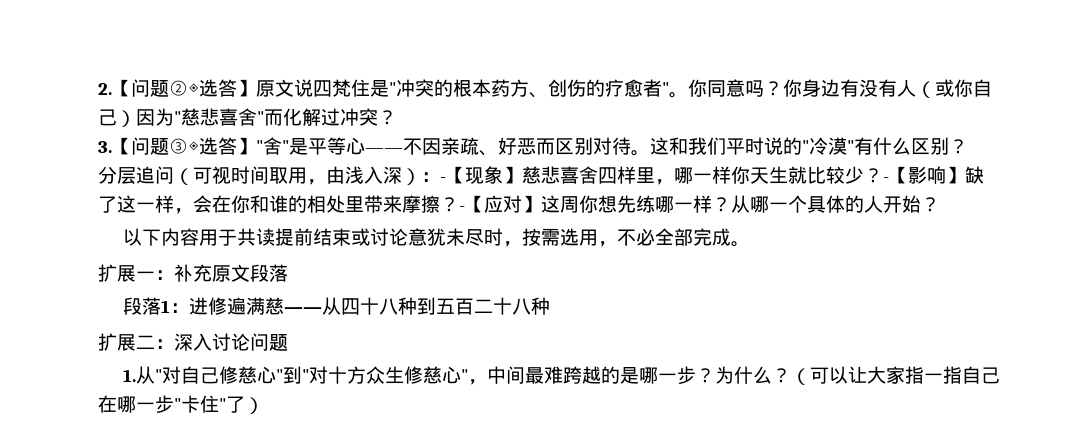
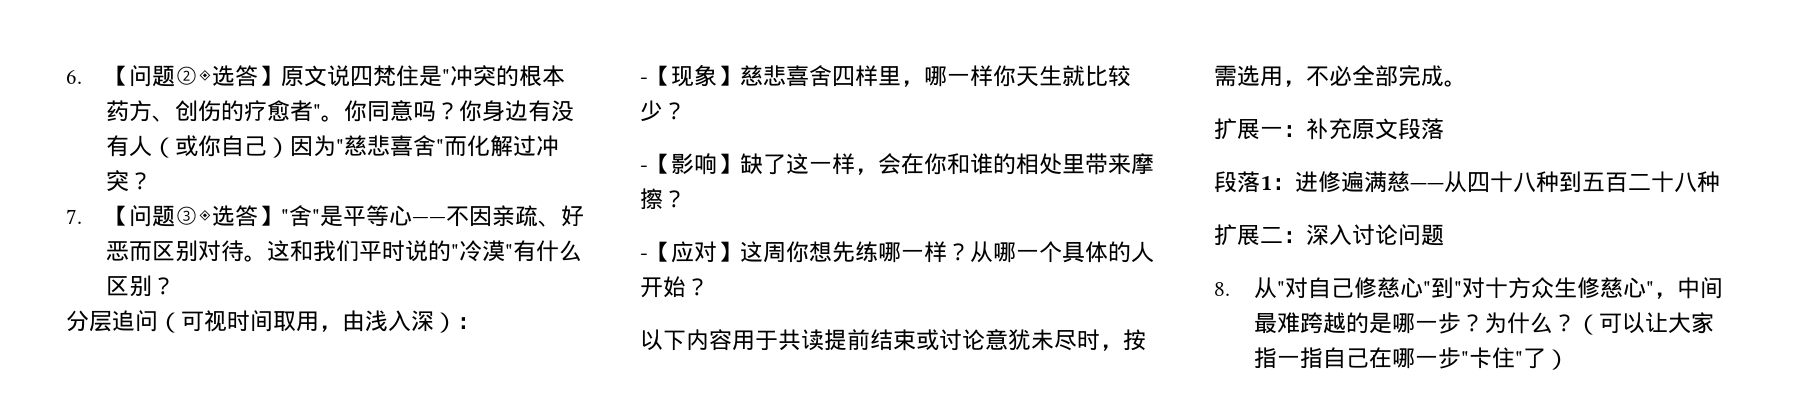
- 2.【问题②◈选答】原文说四梵住是"冲突的根本药方、创伤的疗愈者"。
+ 6.【问题②◈选答】原文说四梵住是"冲突的根本药方、创伤的疗愈者"。
- 3.【问题③◈选答】"舍"是平等心——不因亲疏、好恶而区别对待。
+ 7.【问题③◈选答】"舍"是平等心——不因亲疏、好恶而区别对待。
- 分层追问（可视时间取用，由浅入深）：-【现象】慈悲喜舍四样里，哪一样你天生就比较少？-【影响】缺了这一样，会在你和谁的相处里带来摩擦？-【应对】这周你想先练哪一样？
+ 分层追问（可视时间取用，由浅入深）：
+ -【现象】慈悲喜舍四样里，哪一样你天生就比较少？
+ -【影响】缺了这一样，会在你和谁的相处里带来摩擦？
+ -【应对】这周你想先练哪一样？
- 1.从"对自己修慈心"到"对十方众生修慈心"，中间最难跨越的是哪一步？
+ 8.从"对自己修慈心"到"对十方众生修慈心"，中间最难跨越的是哪一步？

